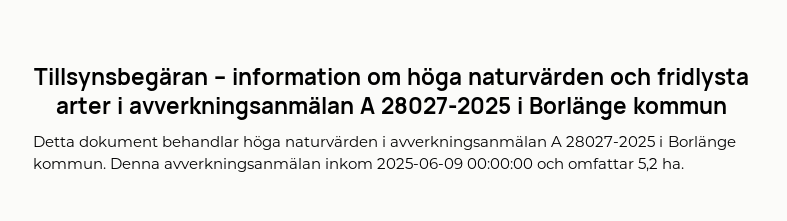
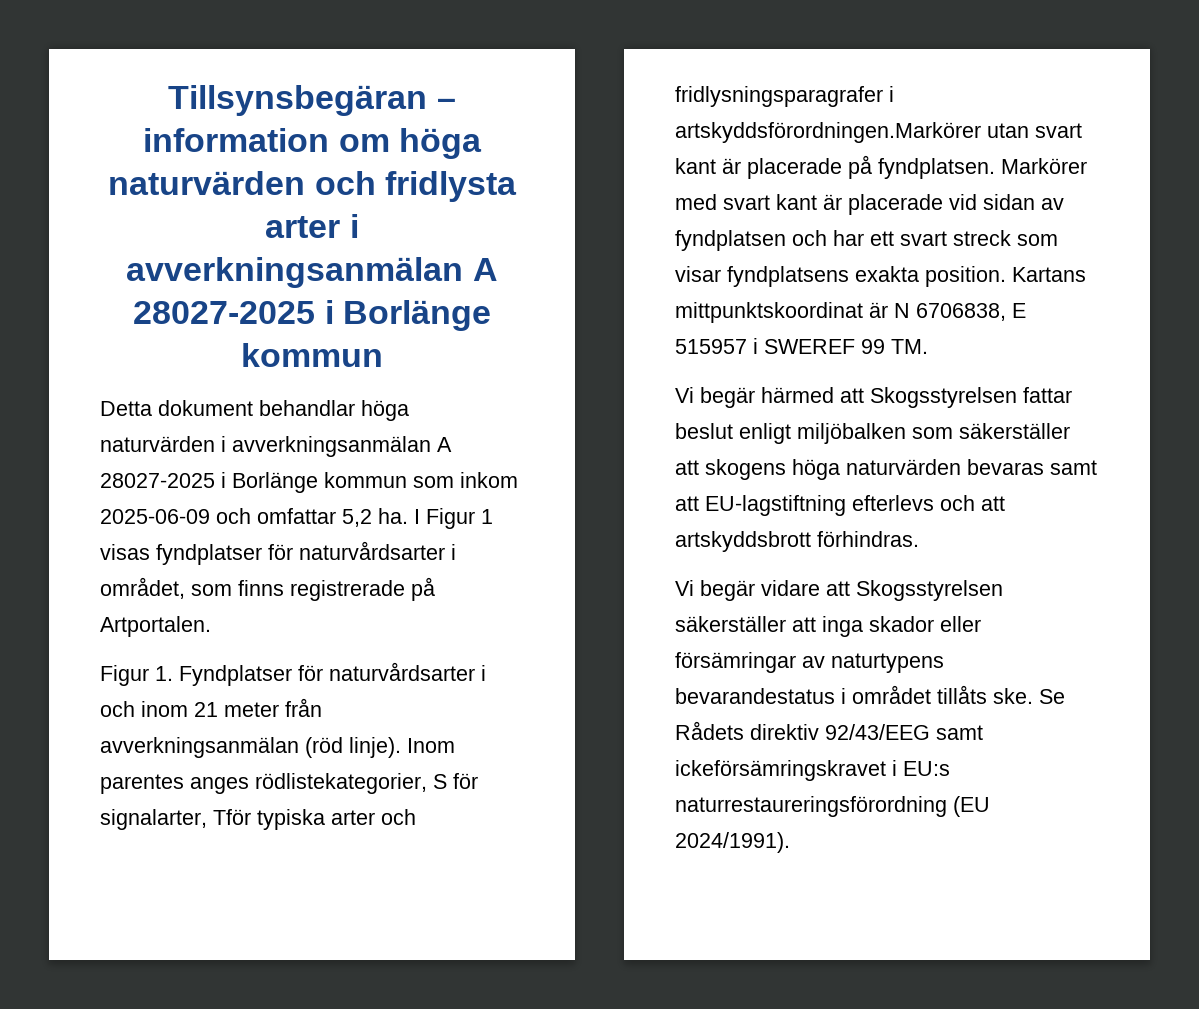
- Detta dokument behandlar höga naturvärden i avverkningsanmälan A 28027-2025 i Borlänge kommun. Denna avverkningsanmälan inkom 2025-06-09 00:00:00 och omfattar 5,2 ha.
+ Detta dokument behandlar höga naturvärden i avverkningsanmälan A 28027-2025 i Borlänge kommun som inkom 2025-06-09 och omfattar 5,2 ha.
+ I Figur 1 visas fyndplatser för naturvårdsarter i området, som finns registrerade på Artportalen.
+ Figur 1. Fyndplatser för naturvårdsarter i och inom 21 meter från avverkningsanmälan (röd linje). Inom parentes anges rödlistekategorier, S för signalarter, Tför typiska arter och fridlysningsparagrafer i artskyddsförordningen.Markörer utan svart kant är placerade på fyndplatsen. Markörer med svart kant är placerade vid sidan av fyndplatsen och har ett svart streck som visar fyndplatsens exakta position. Kartans mittpunktskoordinat är N 6706838, E 515957 i SWEREF 99 TM.
+ Vi begär härmed att Skogsstyrelsen fattar beslut enligt miljöbalken som säkerställer att skogens höga naturvärden bevaras samt att EU-lagstiftning efterlevs och att artskyddsbrott förhindras.
+ Vi begär vidare att Skogsstyrelsen säkerställer att inga skador eller försämringar av naturtypens bevarandestatus i området tillåts ske. Se Rådets direktiv 92/43/EEG samt ickeförsämringskravet i EU:s naturrestaureringsförordning (EU 2024/1991).

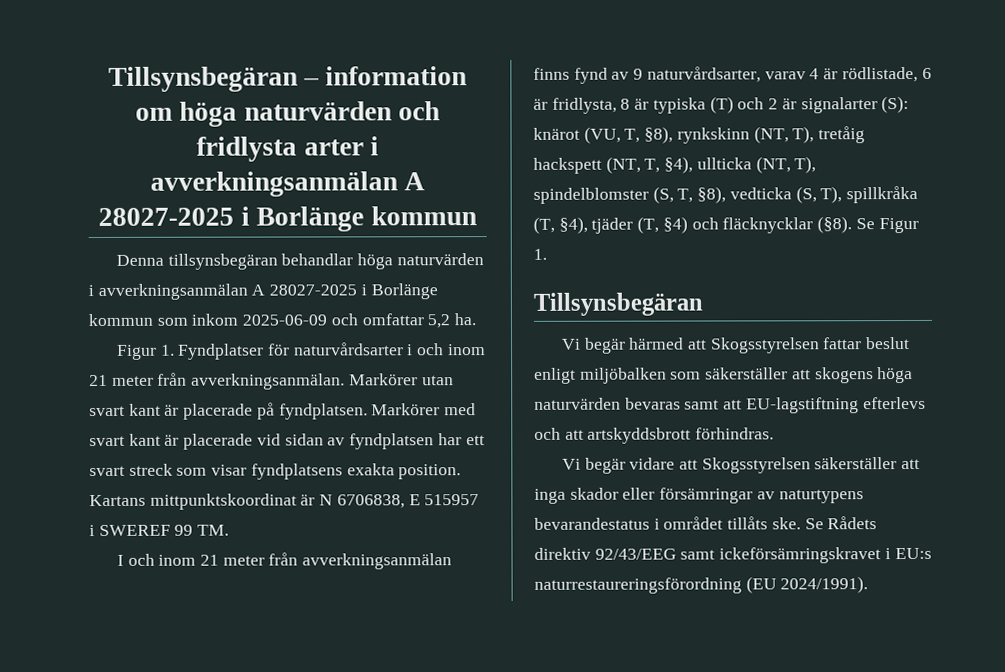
- Detta dokument behandlar höga naturvärden i avverkningsanmälan A 28027-2025 i Borlänge kommun som inkom 2025-06-09 och omfattar 5,2 ha. I Figur 1 visas fyndplatser för naturvårdsarter i området, som finns registrerade på Artportalen.
+ Denna tillsynsbegäran behandlar höga naturvärden i avverkningsanmälan A 28027-2025 i Borlänge kommun som inkom 2025-06-09 och omfattar 5,2 ha.
- Figur 1. Fyndplatser för naturvårdsarter i och inom 21 meter från avverkningsanmälan (röd linje). Inom parentes anges rödlistekategorier, S för signalarter, Tför typiska arter och fridlysningsparagrafer i artskyddsförordningen.Markörer utan svart kant är placerade på fyndplatsen.
+ Figur 1. Fyndplatser för naturvårdsarter i och inom 21 meter från avverkningsanmälan. Markörer utan svart kant är placerade på fyndplatsen.
- Markörer med svart kant är placerade vid sidan av fyndplatsen och har ett svart streck som visar fyndplatsens exakta position.
+ Markörer med svart kant är placerade vid sidan av fyndplatsen har ett svart streck som visar fyndplatsens exakta position.
+ I och inom 21 meter från avverkningsanmälan finns fynd av 9 naturvårdsarter, varav 4 är rödlistade, 6 är fridlysta, 8 är typiska (T) och 2 är signalarter (S): knärot (VU, T, §8), rynkskinn (NT, T), tretåig hackspett (NT, T, §4), ullticka (NT, T), spindelblomster (S, T, §8), vedticka (S, T), spillkråka (T, §4), tjäder (T, §4) och fläcknycklar (§8). Se Figur 1.
+ Tillsynsbegäran

